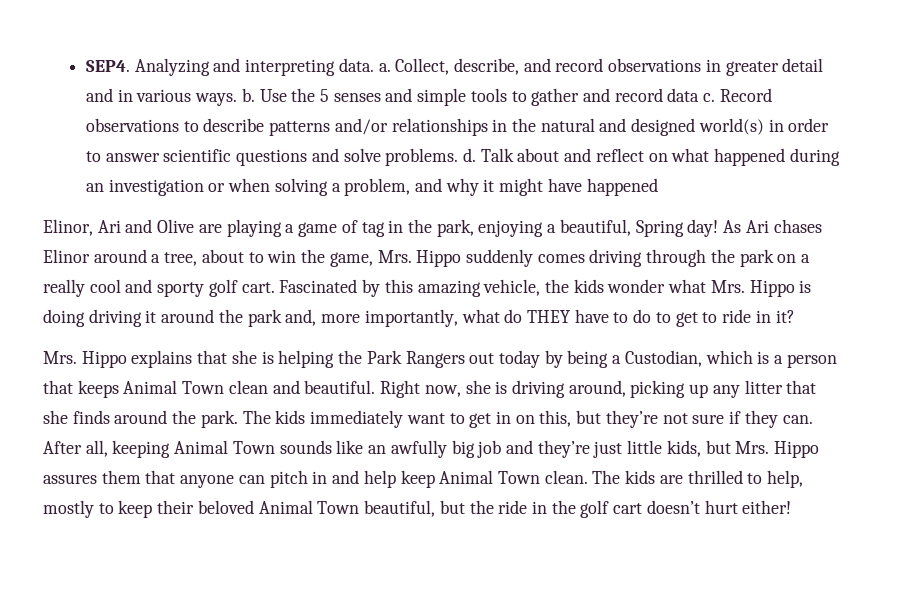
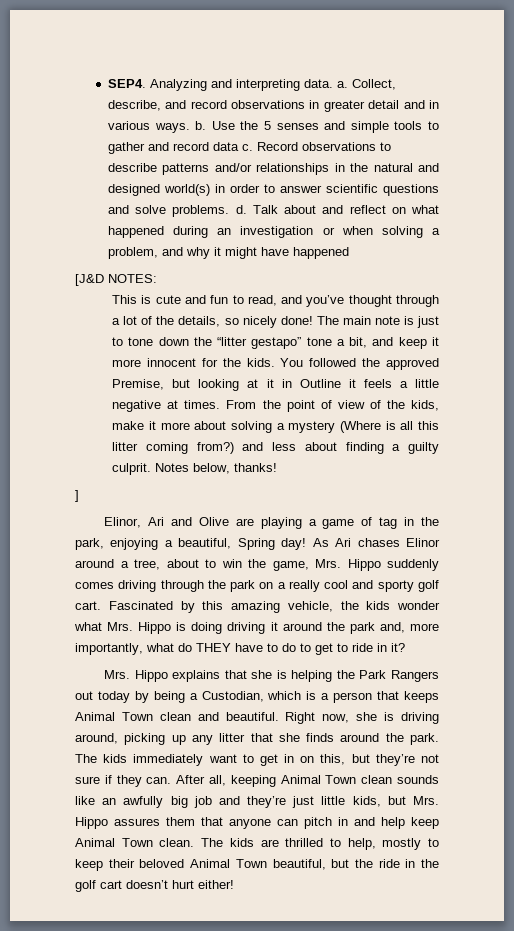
+ [J&D NOTES:
+ This is cute and fun to read, and you’ve thought through a lot of the details, so nicely done! The main note is just to tone down the “litter gestapo” tone a bit, and keep it more innocent for the kids. You followed the approved Premise, but looking at it in Outline it feels a little negative at times. From the point of view of the kids, make it more about solving a mystery (Where is all this litter coming from?) and less about finding a guilty culprit. Notes below, thanks!
+ ]
- After all, keeping Animal Town sounds like an awfully big job and they’re just little kids, but Mrs. Hippo assures them that anyone can pitch in and help keep Animal Town clean.
+ After all, keeping Animal Town clean sounds like an awfully big job and they’re just little kids, but Mrs. Hippo assures them that anyone can pitch in and help keep Animal Town clean.

